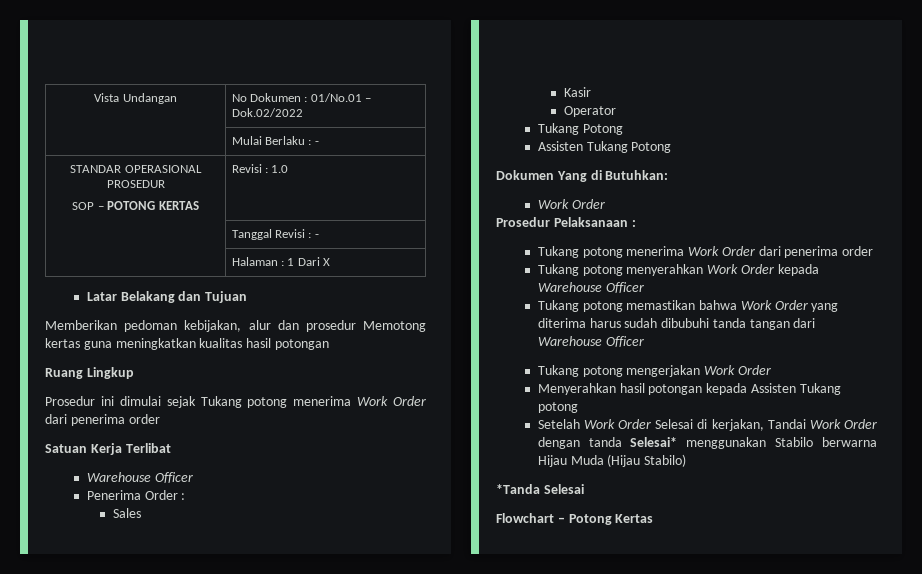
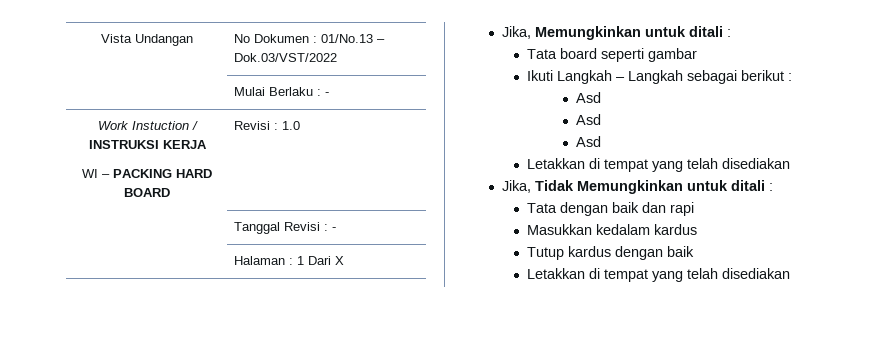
- Vista Undangan | No Dokumen : 01/No.01 – Dok.02/2022
+ Vista Undangan | No Dokumen : 01/No.13 – Dok.03/VST/2022
- STANDAR OPERASIONAL PROSEDUR
- SOP – POTONG KERTAS | Revisi : 1.0
+ Work Instuction / INSTRUKSI KERJA
+ WI – PACKING HARD BOARD | Revisi : 1.0
- Latar Belakang dan Tujuan
- Memberikan pedoman kebijakan, alur dan prosedur Memotong kertas guna meningkatkan kualitas hasil potongan
- Ruang Lingkup
- Prosedur ini dimulai sejak Tukang potong menerima Work Order dari penerima order
- Satuan Kerja Terlibat
- Warehouse Officer
- Penerima Order :
- Sales
- Kasir
- Operator
- Tukang Potong
- Assisten Tukang Potong
- Dokumen Yang di Butuhkan:
- Work Order
- Prosedur Pelaksanaan :
- Tukang potong menerima Work Order dari penerima order
- Tukang potong menyerahkan Work Order kepada Warehouse Officer
- Tukang potong memastikan bahwa Work Order yang diterima harus sudah dibubuhi tanda tangan dari Warehouse Officer
- Tukang potong mengerjakan Work Order
- Menyerahkan hasil potongan kepada Assisten Tukang potong
- Setelah Work Order Selesai di kerjakan, Tandai Work Order dengan tanda Selesai* menggunakan Stabilo berwarna Hijau Muda (Hijau Stabilo)
- *Tanda Selesai
- Flowchart – Potong Kertas
+ Jika, Memungkinkan untuk ditali :
+ Tata board seperti gambar
+ Ikuti Langkah – Langkah sebagai berikut :
+ Asd
+ Asd
+ Asd
+ Letakkan di tempat yang telah disediakan
+ Jika, Tidak Memungkinkan untuk ditali :
+ Tata dengan baik dan rapi
+ Masukkan kedalam kardus
+ Tutup kardus dengan baik
+ Letakkan di tempat yang telah disediakan

